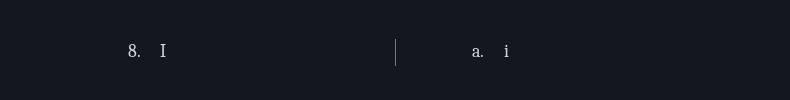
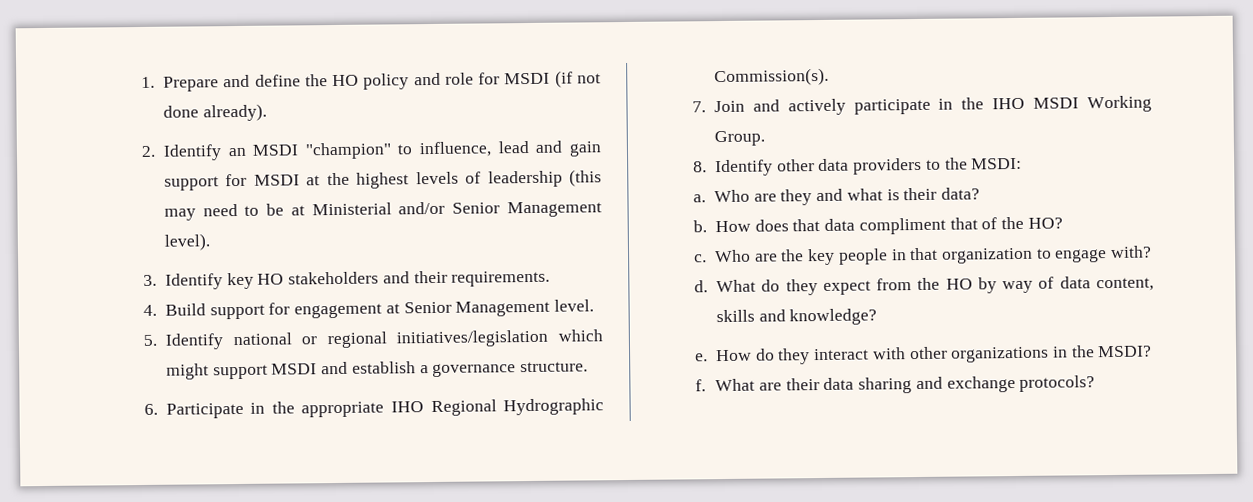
- 8. I
- a. i
+ 1. Prepare and define the HO policy and role for MSDI (if not done already).
+ 2. Identify an MSDI "champion" to influence, lead and gain support for MSDI at the highest levels of leadership (this may need to be at Ministerial and/or Senior Management level).
+ 3. Identify key HO stakeholders and their requirements.
+ 4. Build support for engagement at Senior Management level.
+ 5. Identify national or regional initiatives/legislation which might support MSDI and establish a governance structure.
+ 6. Participate in the appropriate IHO Regional Hydrographic Commission(s).
+ 7. Join and actively participate in the IHO MSDI Working Group.
+ 8. Identify other data providers to the MSDI:
+ a. Who are they and what is their data?
+ b. How does that data compliment that of the HO?
+ c. Who are the key people in that organization to engage with?
+ d. What do they expect from the HO by way of data content, skills and knowledge?
+ e. How do they interact with other organizations in the MSDI?
+ f. What are their data sharing and exchange protocols?

